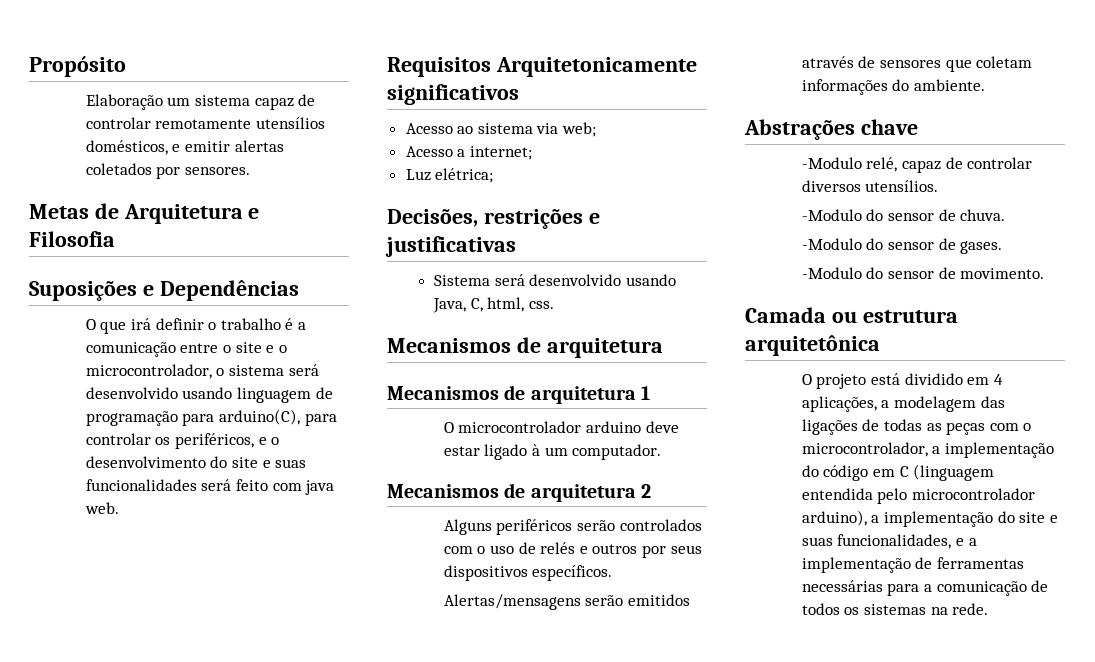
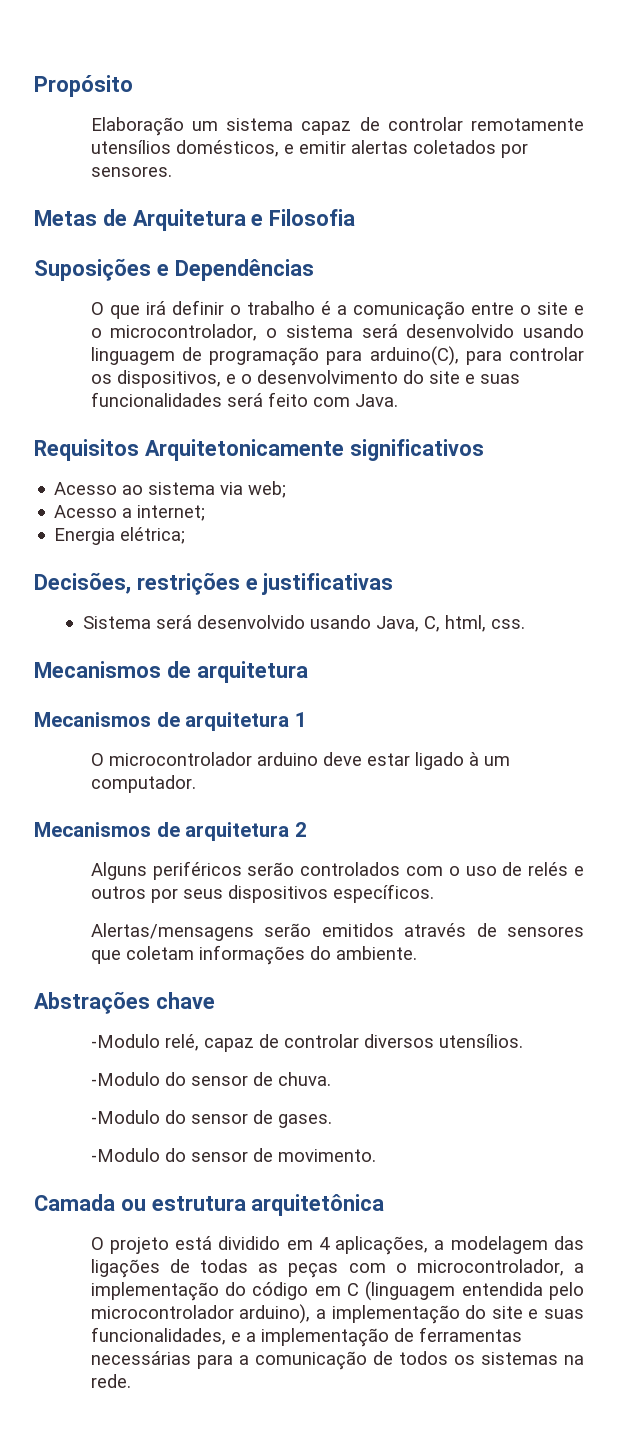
- O que irá definir o trabalho é a comunicação entre o site e o microcontrolador, o sistema será desenvolvido usando linguagem de programação para arduino(C), para controlar os periféricos, e o desenvolvimento do site e suas funcionalidades será feito com java web.
+ O que irá definir o trabalho é a comunicação entre o site e o microcontrolador, o sistema será desenvolvido usando linguagem de programação para arduino(C), para controlar os dispositivos, e o desenvolvimento do site e suas funcionalidades será feito com Java.
- Luz elétrica;
+ Energia elétrica;

